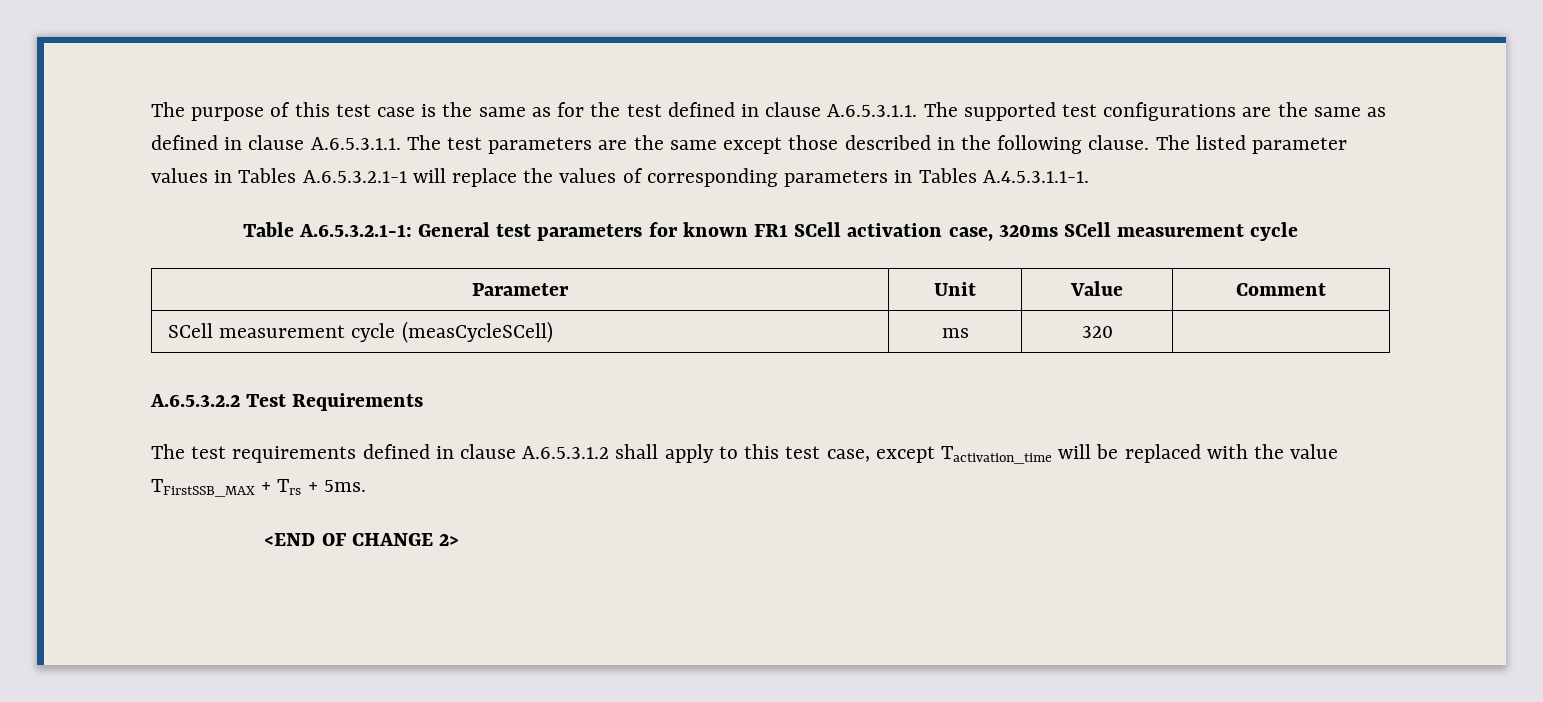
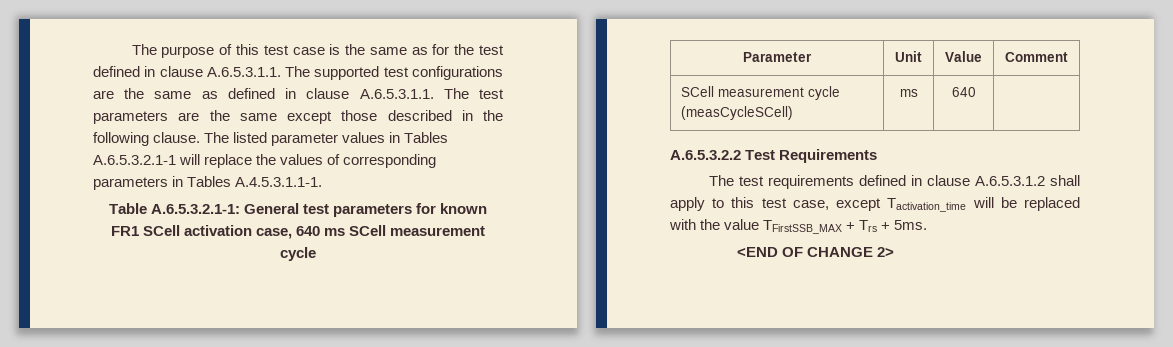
- Table A.6.5.3.2.1-1: General test parameters for known FR1 SCell activation case, 320ms SCell measurement cycle
+ Table A.6.5.3.2.1-1: General test parameters for known FR1 SCell activation case, 640 ms SCell measurement cycle
- SCell measurement cycle (measCycleSCell) | ms | 320 |
+ SCell measurement cycle (measCycleSCell) | ms | 640 |

